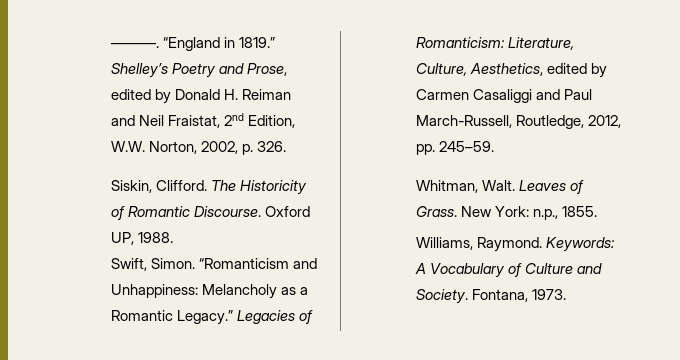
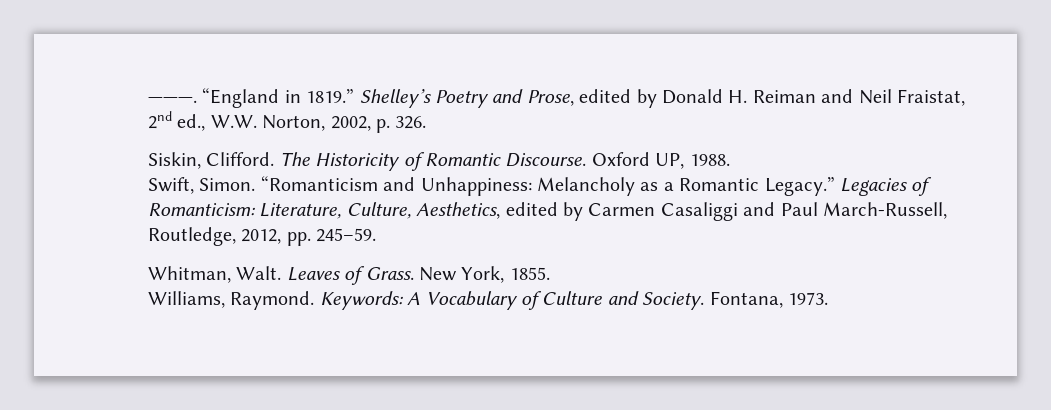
- Shelley’s Poetry and Prose, edited by Donald H. Reiman and Neil Fraistat, 2nd Edition, W.W. Norton, 2002, p. 326.
+ Shelley’s Poetry and Prose, edited by Donald H. Reiman and Neil Fraistat, 2nd ed., W.W. Norton, 2002, p. 326.
- New York: n.p., 1855.
+ New York, 1855.

